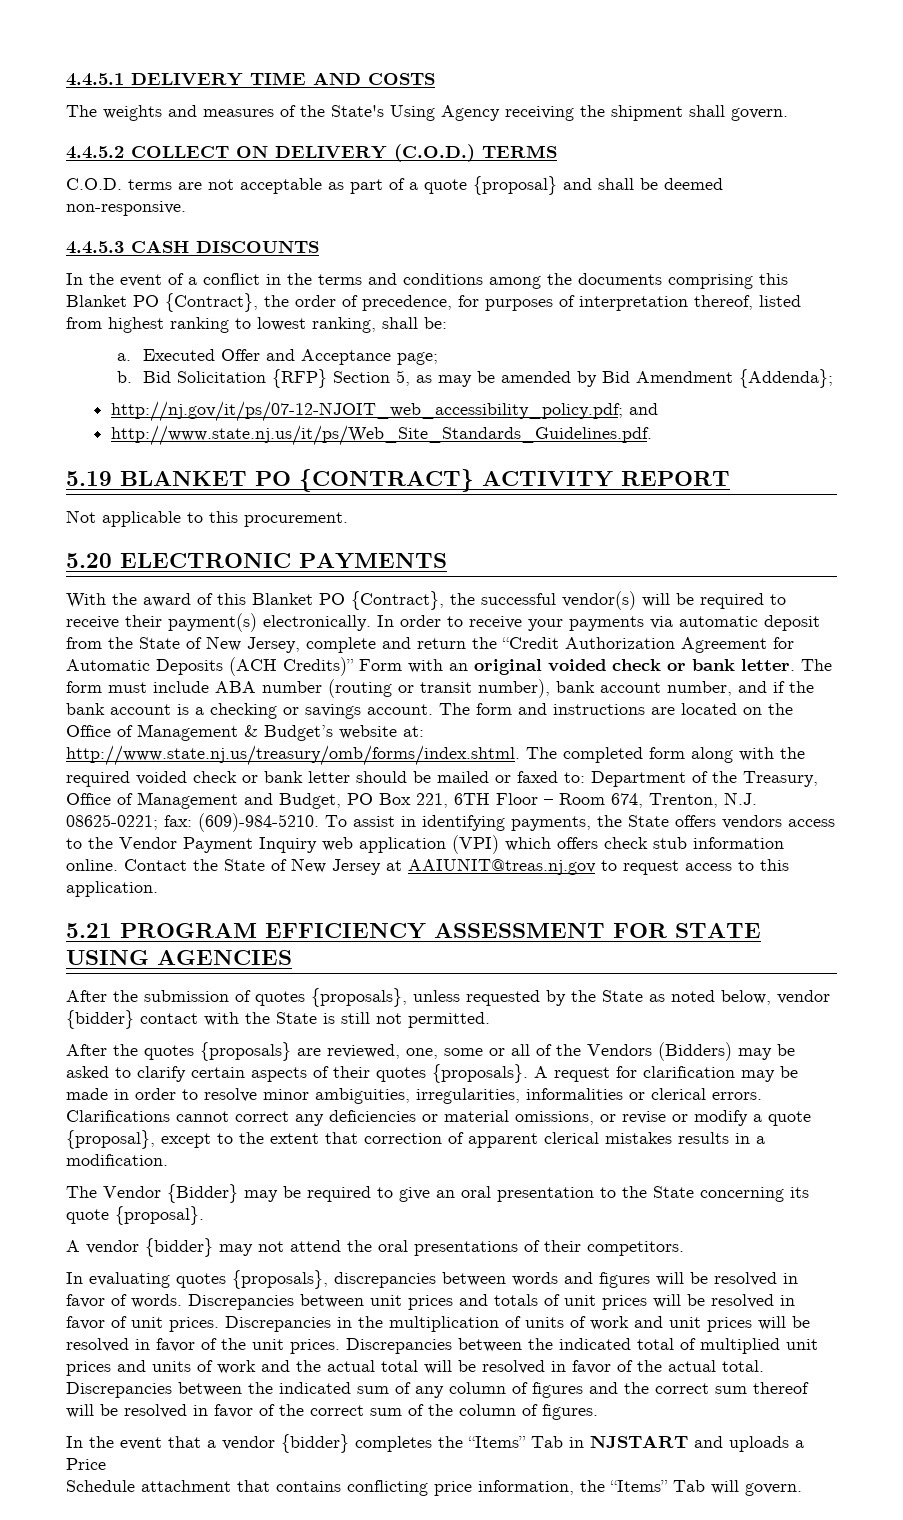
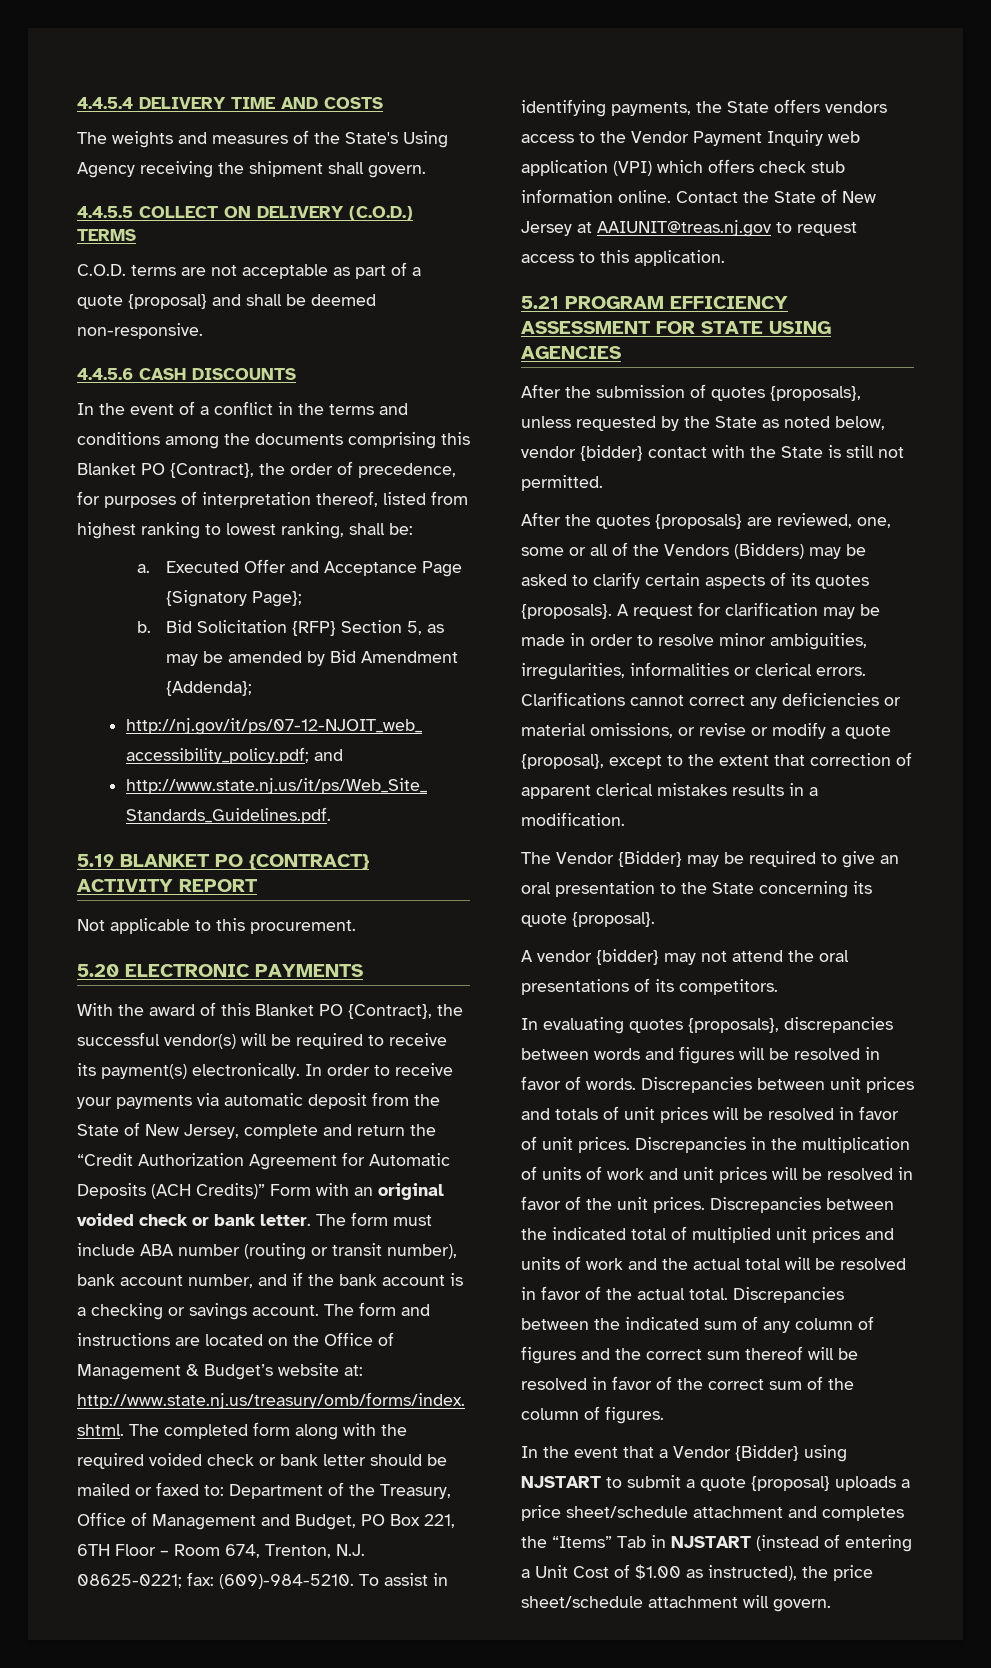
- 4.4.5.1 DELIVERY TIME AND COSTS
+ 4.4.5.4 DELIVERY TIME AND COSTS
- 4.4.5.2 COLLECT ON DELIVERY (C.O.D.) TERMS
+ 4.4.5.5 COLLECT ON DELIVERY (C.O.D.) TERMS
- 4.4.5.3 CASH DISCOUNTS
+ 4.4.5.6 CASH DISCOUNTS
- Executed Offer and Acceptance page;
+ Executed Offer and Acceptance Page {Signatory Page};
- With the award of this Blanket PO {Contract}, the successful vendor(s) will be required to receive their payment(s) electronically.
+ With the award of this Blanket PO {Contract}, the successful vendor(s) will be required to receive its payment(s) electronically.
- After the quotes {proposals} are reviewed, one, some or all of the Vendors (Bidders) may be asked to clarify certain aspects of their quotes {proposals}.
+ After the quotes {proposals} are reviewed, one, some or all of the Vendors (Bidders) may be asked to clarify certain aspects of its quotes {proposals}.
- A vendor {bidder} may not attend the oral presentations of their competitors.
+ A vendor {bidder} may not attend the oral presentations of its competitors.
- In the event that a vendor {bidder} completes the “Items” Tab in NJSTART and uploads a Price
- Schedule attachment that contains conflicting price information, the “Items” Tab will govern.
+ In the event that a Vendor {Bidder} using NJSTART to submit a quote {proposal} uploads a price sheet/schedule attachment and completes the “Items” Tab in NJSTART (instead of entering a Unit Cost of $1.00 as instructed), the price sheet/schedule attachment will govern.

